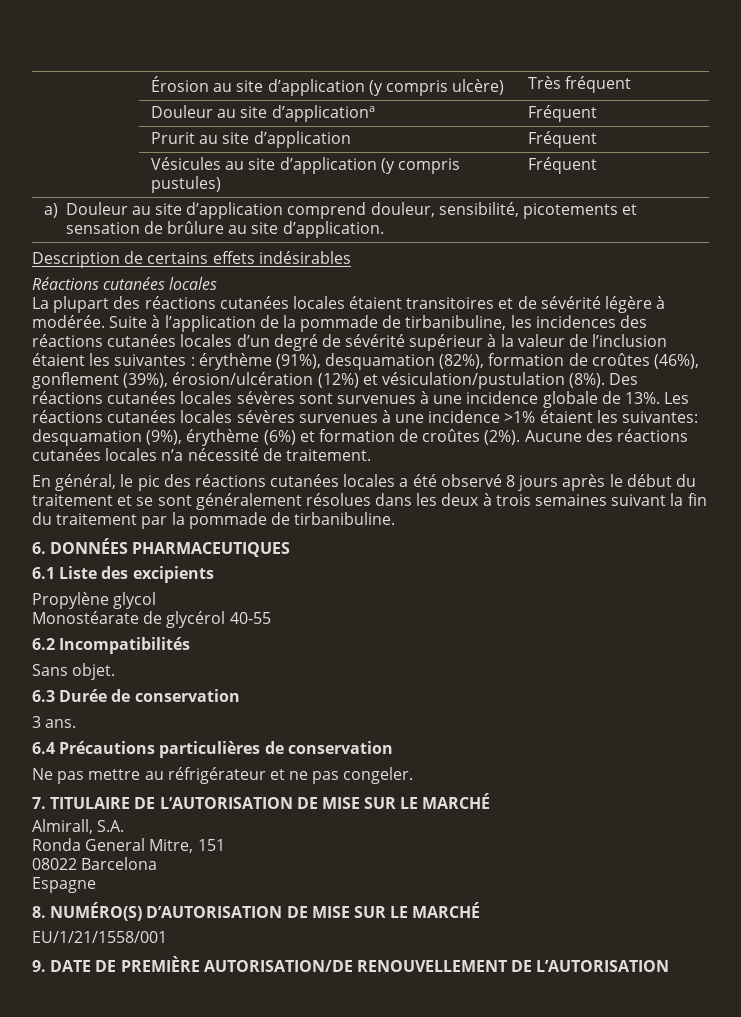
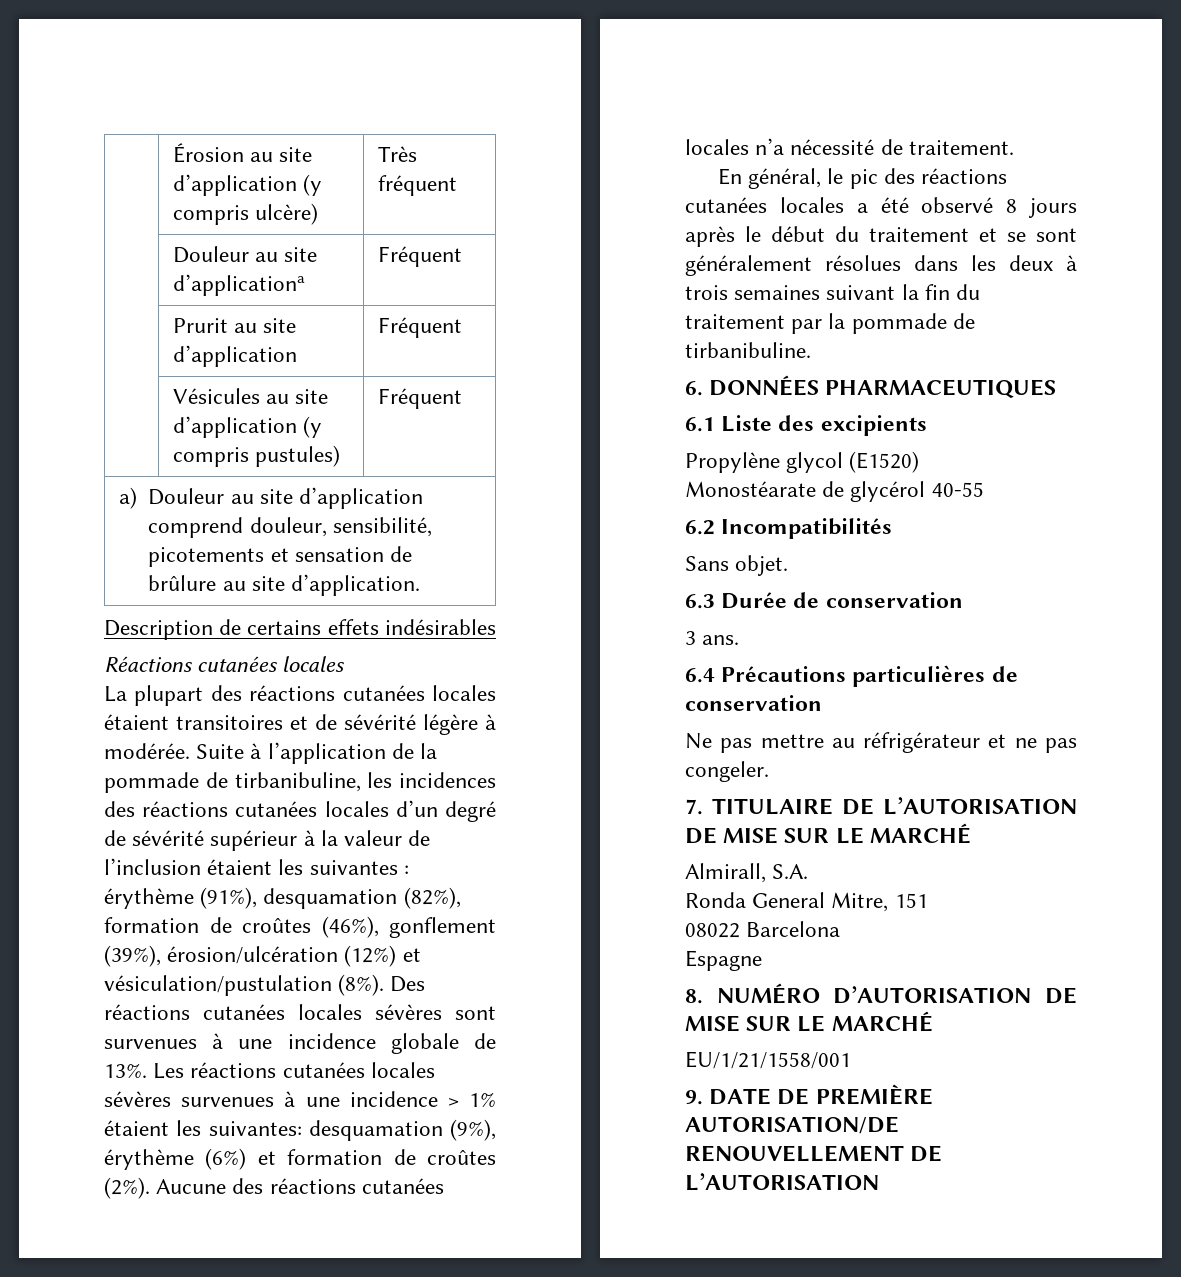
- Les réactions cutanées locales sévères survenues à une incidence >1% étaient les suivantes: desquamation (9%), érythème (6%) et formation de croûtes (2%).
+ Les réactions cutanées locales sévères survenues à une incidence > 1% étaient les suivantes: desquamation (9%), érythème (6%) et formation de croûtes (2%).
- Propylène glycol
+ Propylène glycol (E1520)
- 8. NUMÉRO(S) D’AUTORISATION DE MISE SUR LE MARCHÉ
+ 8. NUMÉRO D’AUTORISATION DE MISE SUR LE MARCHÉ

